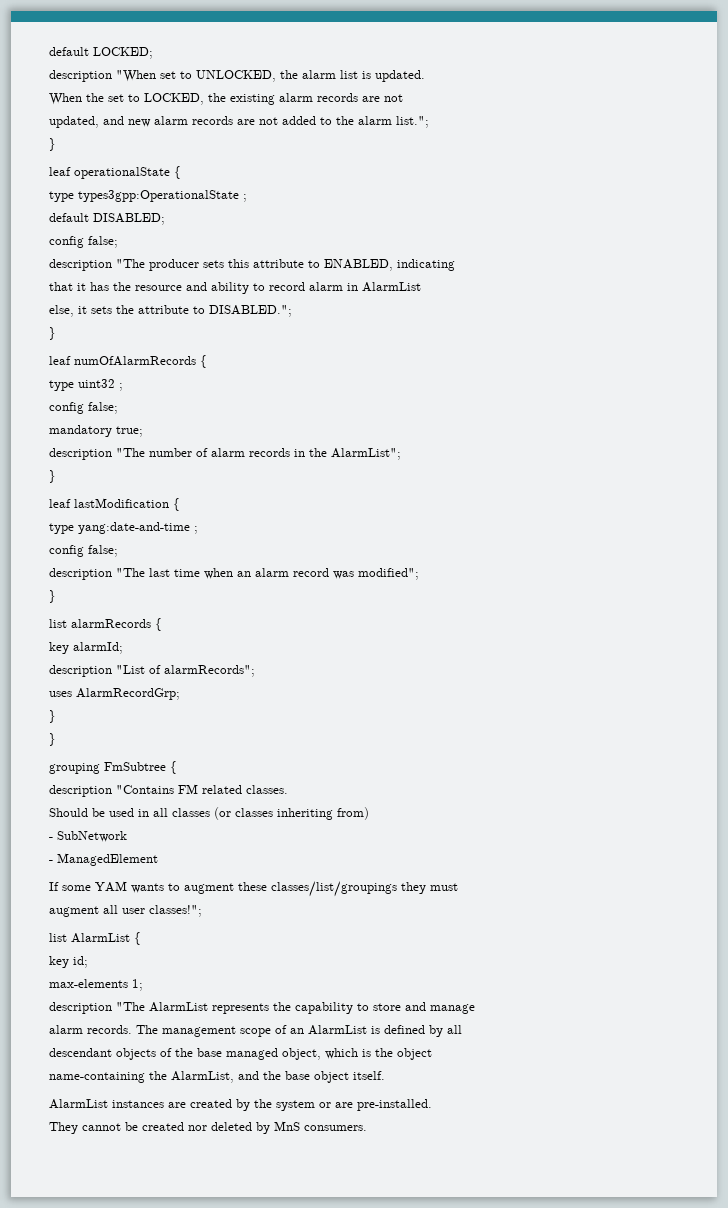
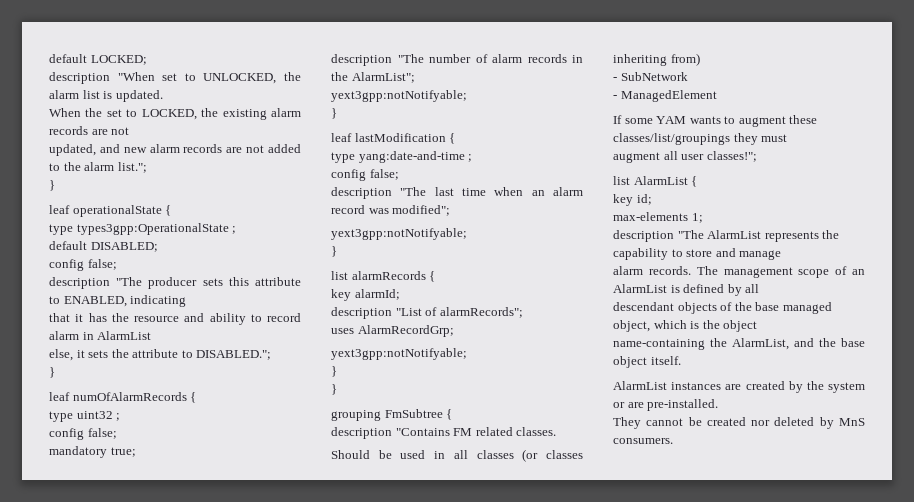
  description "The number of alarm records in the AlarmList";
+ yext3gpp:notNotifyable;
  description "The last time when an alarm record was modified";
+ yext3gpp:notNotifyable;
  uses AlarmRecordGrp;
+ yext3gpp:notNotifyable;

